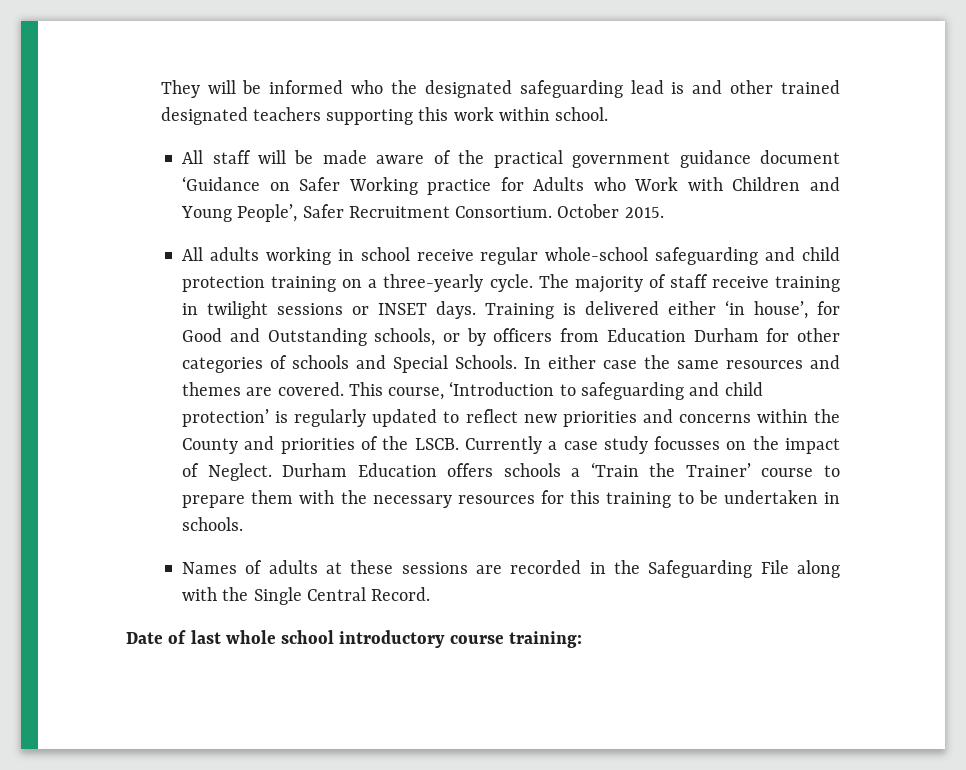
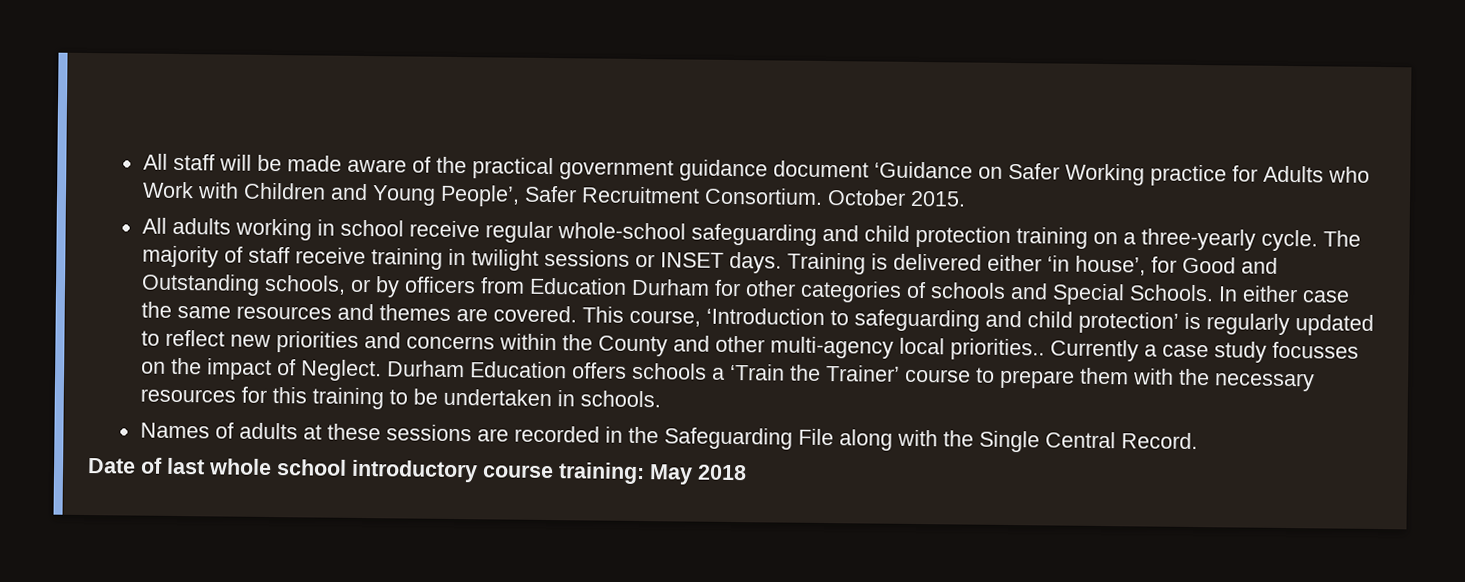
- They will be informed who the designated safeguarding lead is and other trained designated teachers supporting this work within school.
- This course, ‘Introduction to safeguarding and child protection’ is regularly updated to reflect new priorities and concerns within the County and priorities of the LSCB.
+ This course, ‘Introduction to safeguarding and child protection’ is regularly updated to reflect new priorities and concerns within the County and other multi-agency local priorities..
- Date of last whole school introductory course training:
+ Date of last whole school introductory course training: May 2018

